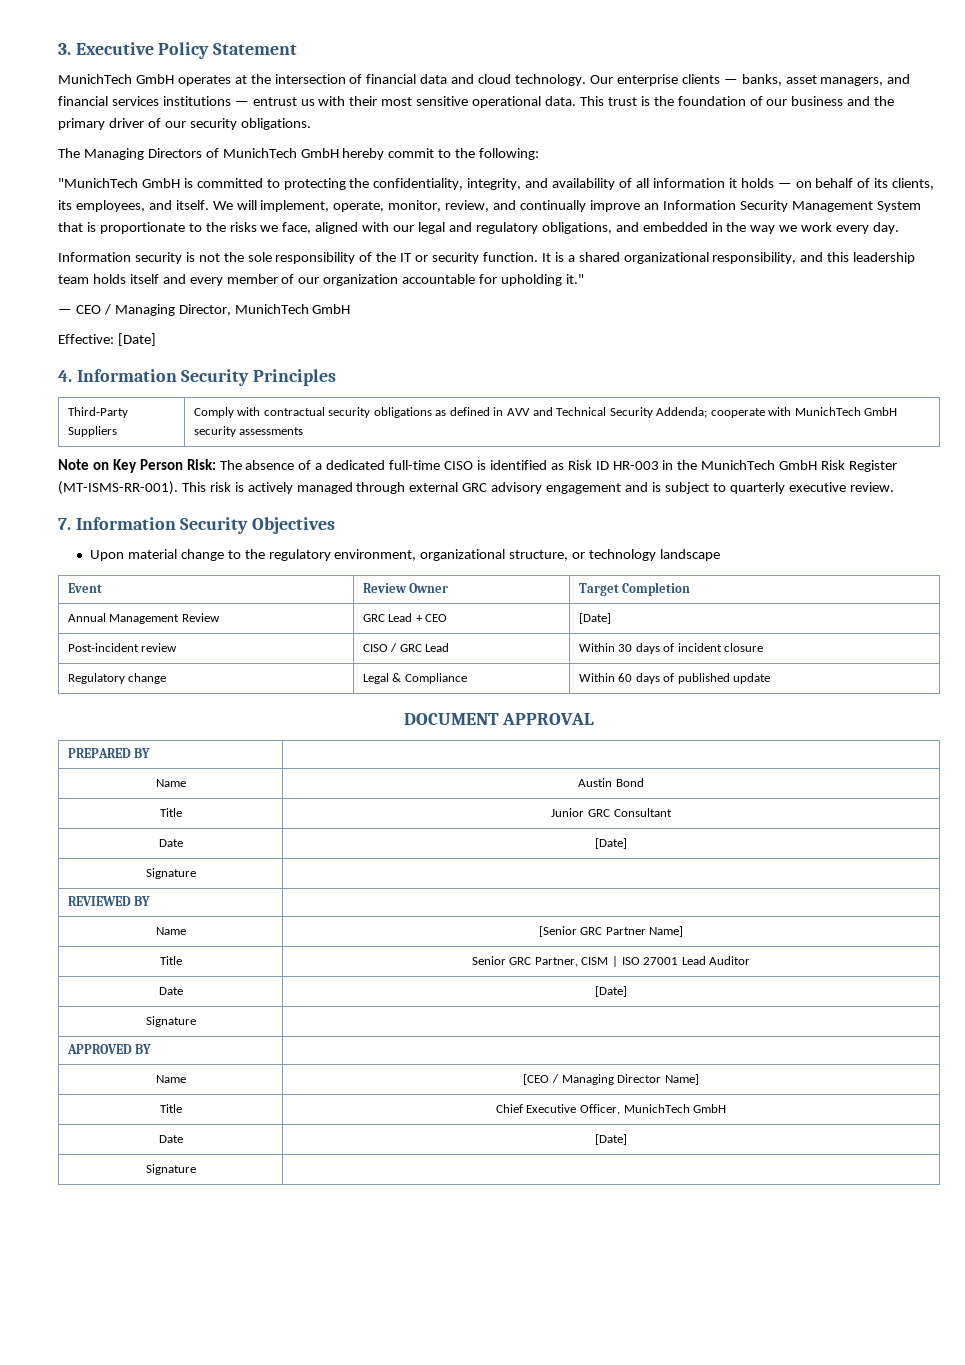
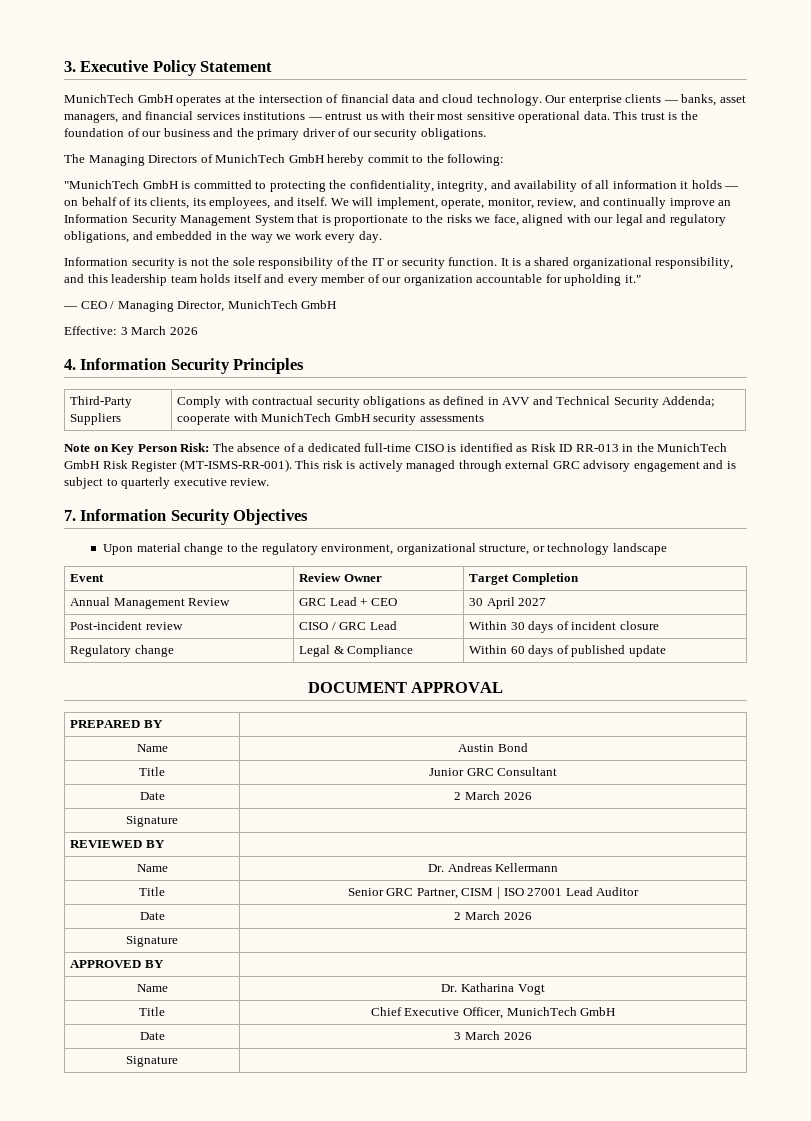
- Effective: [Date]
+ Effective: 3 March 2026
- Note on Key Person Risk: The absence of a dedicated full-time CISO is identified as Risk ID HR-003 in the MunichTech GmbH Risk Register (MT-ISMS-RR-001).
+ Note on Key Person Risk: The absence of a dedicated full-time CISO is identified as Risk ID RR-013 in the MunichTech GmbH Risk Register (MT-ISMS-RR-001).
- Annual Management Review | GRC Lead + CEO | [Date]
+ Annual Management Review | GRC Lead + CEO | 30 April 2027
  Title | Junior GRC Consultant
- Date | [Date]
+ Date | 2 March 2026
- Name | [Senior GRC Partner Name]
+ Name | Dr. Andreas Kellermann
  Title | Senior GRC Partner, CISM | ISO 27001 Lead Auditor
- Date | [Date]
+ Date | 2 March 2026
- Name | [CEO / Managing Director Name]
+ Name | Dr. Katharina Vogt
  Title | Chief Executive Officer, MunichTech GmbH
- Date | [Date]
+ Date | 3 March 2026

